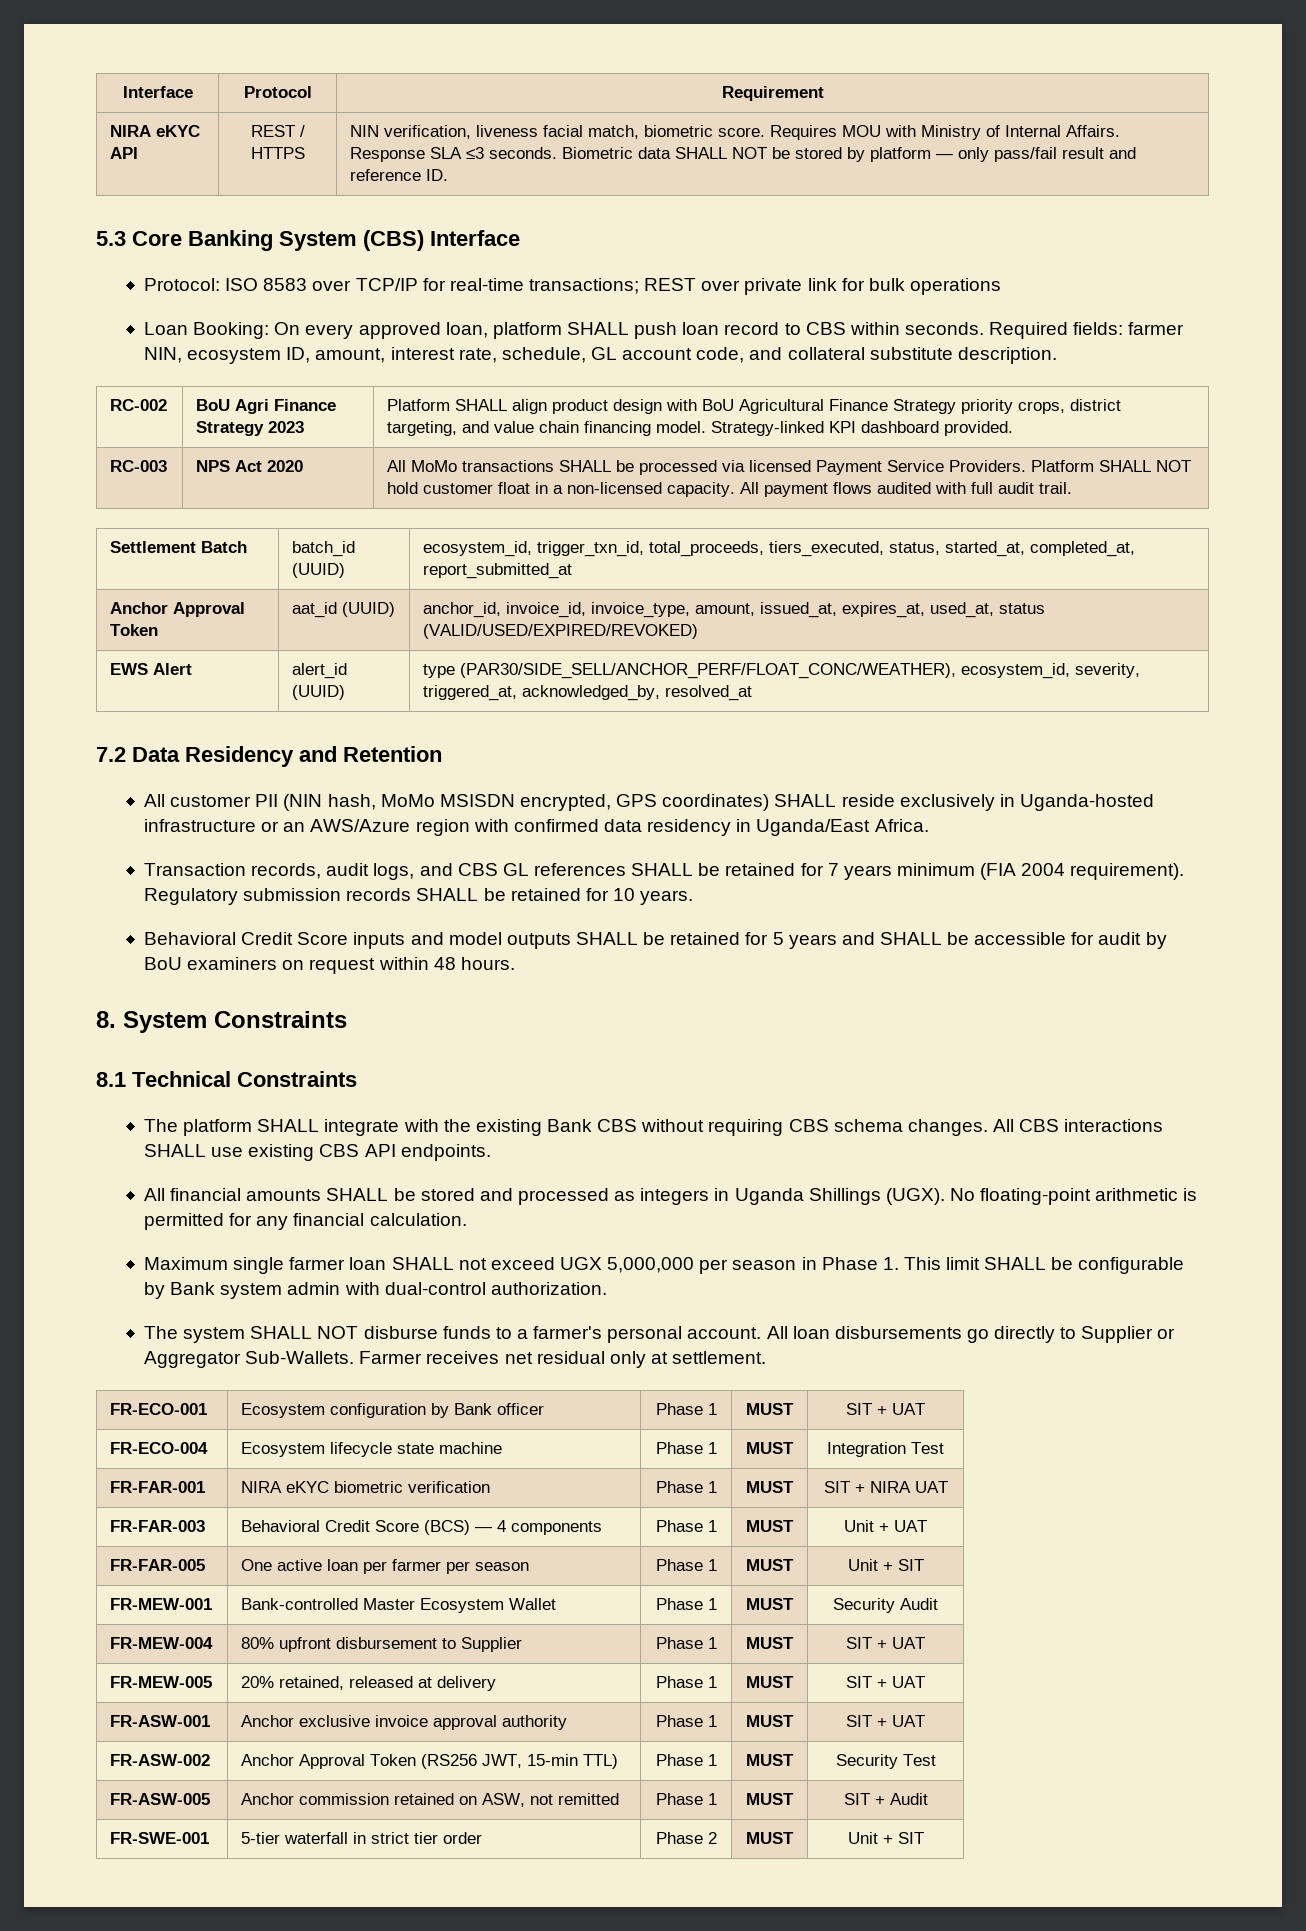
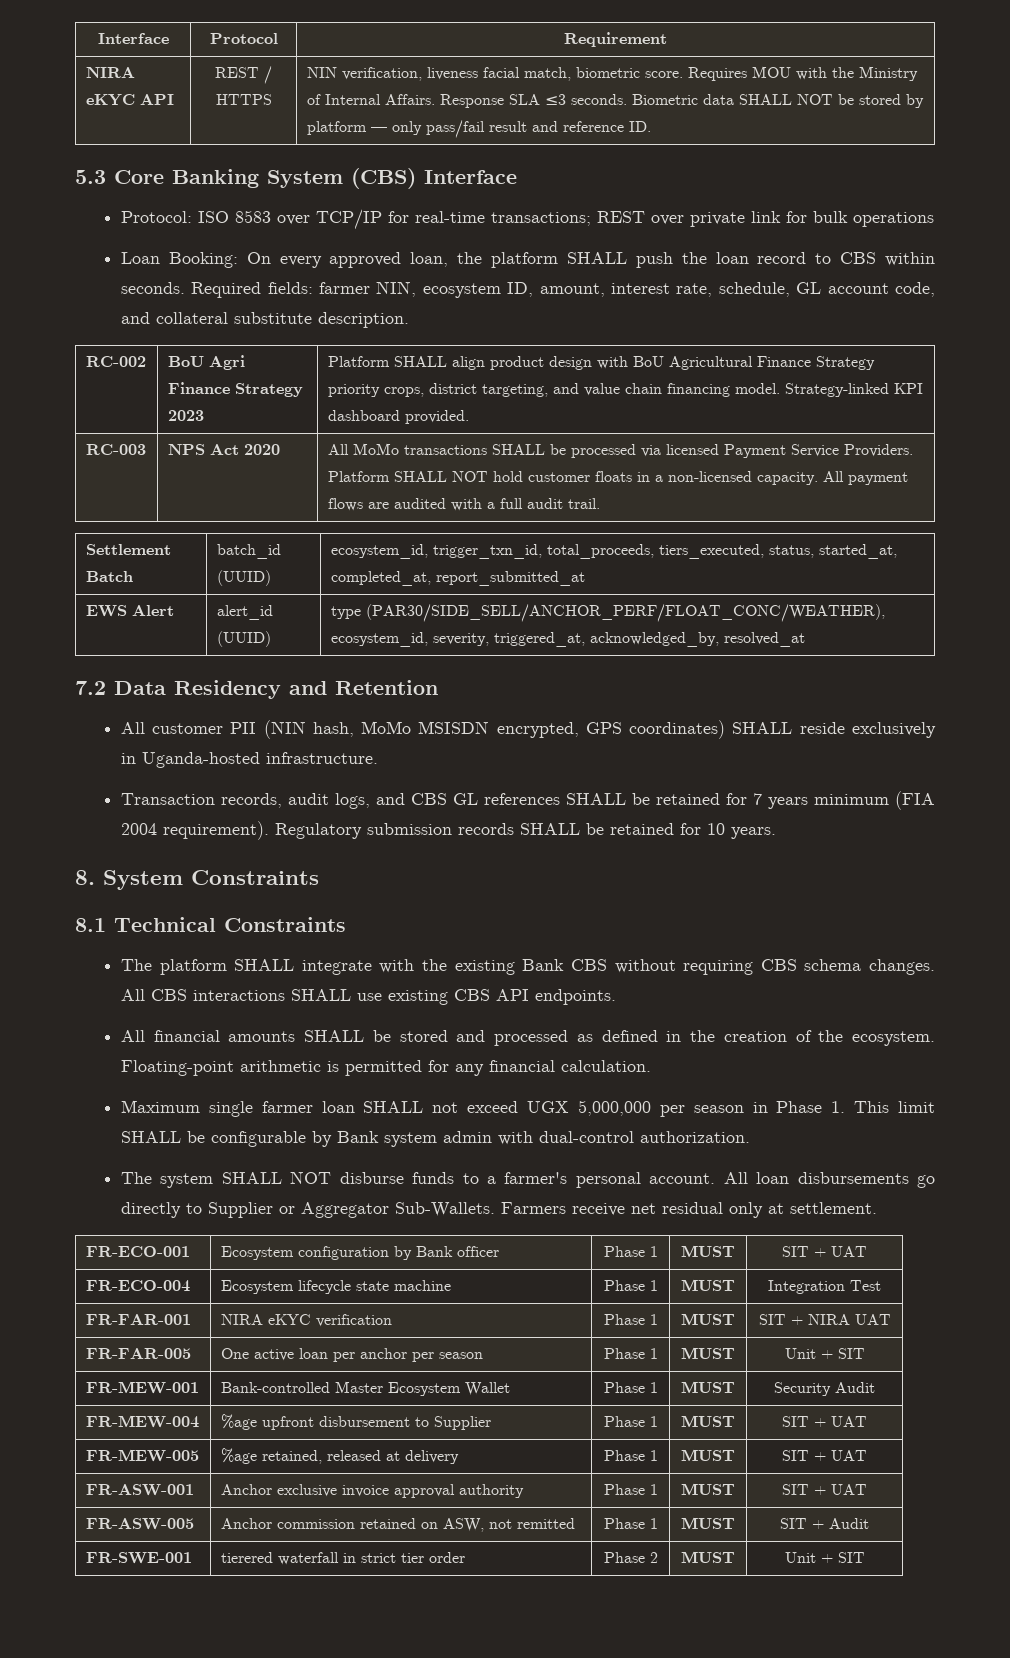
- NIRA eKYC API | REST / HTTPS | NIN verification, liveness facial match, biometric score. Requires MOU with Ministry of Internal Affairs. Response SLA ≤3 seconds. Biometric data SHALL NOT be stored by platform — only pass/fail result and reference ID.
+ NIRA eKYC API | REST / HTTPS | NIN verification, liveness facial match, biometric score. Requires MOU with the Ministry of Internal Affairs. Response SLA ≤3 seconds. Biometric data SHALL NOT be stored by platform — only pass/fail result and reference ID.
- Loan Booking: On every approved loan, platform SHALL push loan record to CBS within seconds.
+ Loan Booking: On every approved loan, the platform SHALL push the loan record to CBS within seconds.
- RC-003 | NPS Act 2020 | All MoMo transactions SHALL be processed via licensed Payment Service Providers. Platform SHALL NOT hold customer float in a non-licensed capacity. All payment flows audited with full audit trail.
+ RC-003 | NPS Act 2020 | All MoMo transactions SHALL be processed via licensed Payment Service Providers. Platform SHALL NOT hold customer floats in a non-licensed capacity. All payment flows are audited with a full audit trail.
- Anchor Approval Token | aat_id (UUID) | anchor_id, invoice_id, invoice_type, amount, issued_at, expires_at, used_at, status (VALID/USED/EXPIRED/REVOKED)
- All customer PII (NIN hash, MoMo MSISDN encrypted, GPS coordinates) SHALL reside exclusively in Uganda-hosted infrastructure or an AWS/Azure region with confirmed data residency in Uganda/East Africa.
+ All customer PII (NIN hash, MoMo MSISDN encrypted, GPS coordinates) SHALL reside exclusively in Uganda-hosted infrastructure.
- Behavioral Credit Score inputs and model outputs SHALL be retained for 5 years and SHALL be accessible for audit by BoU examiners on request within 48 hours.
- All financial amounts SHALL be stored and processed as integers in Uganda Shillings (UGX). No floating-point arithmetic is permitted for any financial calculation.
+ All financial amounts SHALL be stored and processed as defined in the creation of the ecosystem. Floating-point arithmetic is permitted for any financial calculation.
- Farmer receives net residual only at settlement.
+ Farmers receive net residual only at settlement.
- FR-FAR-001 | NIRA eKYC biometric verification | Phase 1 | MUST | SIT + NIRA UAT
+ FR-FAR-001 | NIRA eKYC verification | Phase 1 | MUST | SIT + NIRA UAT
- FR-FAR-003 | Behavioral Credit Score (BCS) — 4 components | Phase 1 | MUST | Unit + UAT
- FR-FAR-005 | One active loan per farmer per season | Phase 1 | MUST | Unit + SIT
+ FR-FAR-005 | One active loan per anchor per season | Phase 1 | MUST | Unit + SIT
- FR-MEW-004 | 80% upfront disbursement to Supplier | Phase 1 | MUST | SIT + UAT
+ FR-MEW-004 | %age upfront disbursement to Supplier | Phase 1 | MUST | SIT + UAT
- FR-MEW-005 | 20% retained, released at delivery | Phase 1 | MUST | SIT + UAT
+ FR-MEW-005 | %age retained, released at delivery | Phase 1 | MUST | SIT + UAT
- FR-ASW-002 | Anchor Approval Token (RS256 JWT, 15-min TTL) | Phase 1 | MUST | Security Test
- FR-SWE-001 | 5-tier waterfall in strict tier order | Phase 2 | MUST | Unit + SIT
+ FR-SWE-001 | tierered waterfall in strict tier order | Phase 2 | MUST | Unit + SIT

